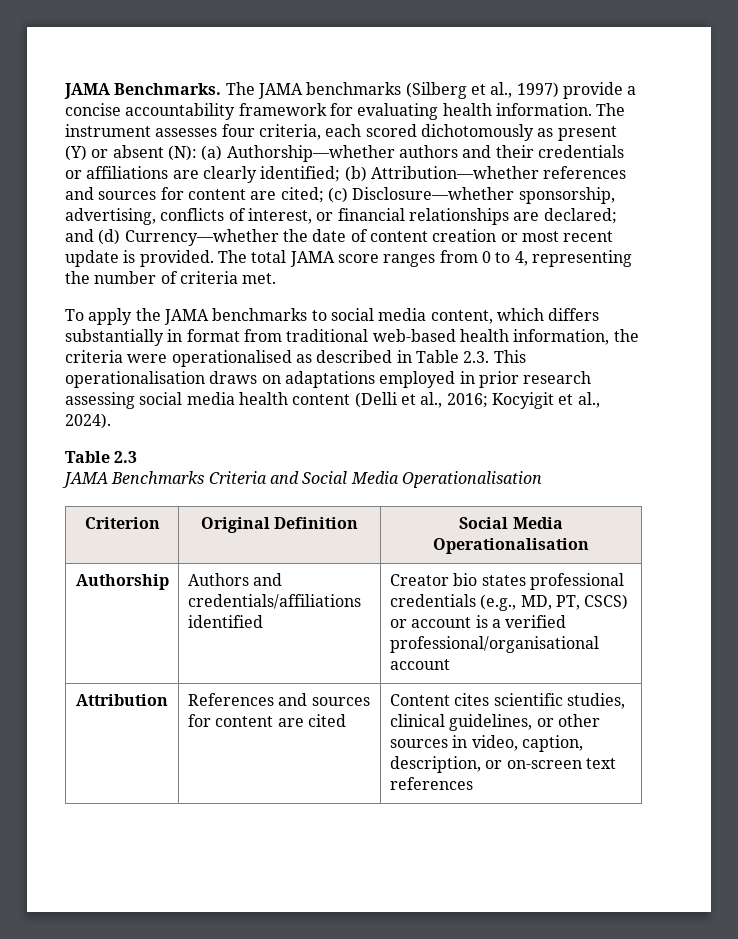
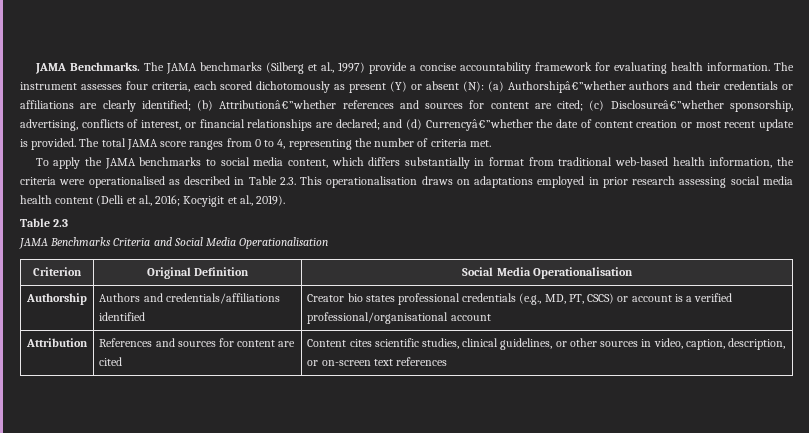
- The instrument assesses four criteria, each scored dichotomously as present (Y) or absent (N): (a) Authorship—whether authors and their credentials or affiliations are clearly identified; (b) Attribution—whether references and sources for content are cited; (c) Disclosure—whether sponsorship, advertising, conflicts of interest, or financial relationships are declared; and (d) Currency—whether the date of content creation or most recent update is provided.
+ The instrument assesses four criteria, each scored dichotomously as present (Y) or absent (N): (a) Authorshipâ€”whether authors and their credentials or affiliations are clearly identified; (b) Attributionâ€”whether references and sources for content are cited; (c) Disclosureâ€”whether sponsorship, advertising, conflicts of interest, or financial relationships are declared; and (d) Currencyâ€”whether the date of content creation or most recent update is provided.
- To apply the JAMA benchmarks to social media content, which differs substantially in format from traditional web-based health information, the criteria were operationalised as described in Table 2.3. This operationalisation draws on adaptations employed in prior research assessing social media health content (Delli et al., 2016; Kocyigit et al., 2024).
+ To apply the JAMA benchmarks to social media content, which differs substantially in format from traditional web-based health information, the criteria were operationalised as described in Table 2.3. This operationalisation draws on adaptations employed in prior research assessing social media health content (Delli et al., 2016; Kocyigit et al., 2019).

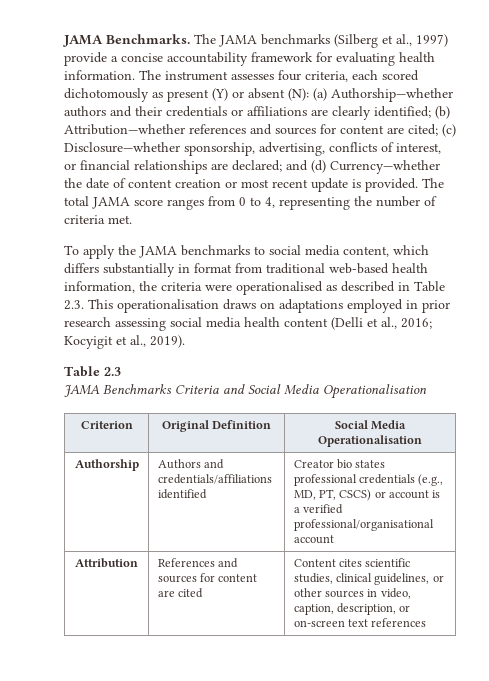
- The instrument assesses four criteria, each scored dichotomously as present (Y) or absent (N): (a) Authorshipâ€”whether authors and their credentials or affiliations are clearly identified; (b) Attributionâ€”whether references and sources for content are cited; (c) Disclosureâ€”whether sponsorship, advertising, conflicts of interest, or financial relationships are declared; and (d) Currencyâ€”whether the date of content creation or most recent update is provided.
+ The instrument assesses four criteria, each scored dichotomously as present (Y) or absent (N): (a) Authorship—whether authors and their credentials or affiliations are clearly identified; (b) Attribution—whether references and sources for content are cited; (c) Disclosure—whether sponsorship, advertising, conflicts of interest, or financial relationships are declared; and (d) Currency—whether the date of content creation or most recent update is provided.

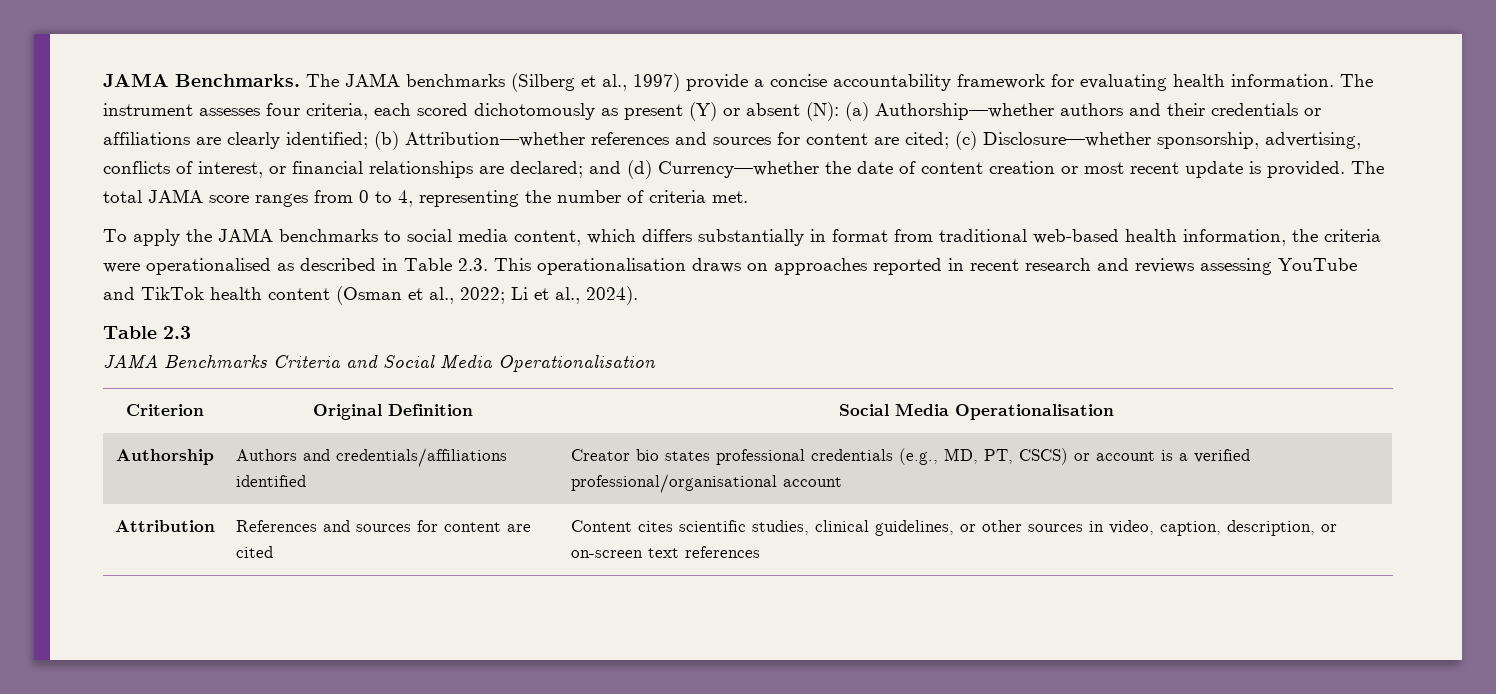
- To apply the JAMA benchmarks to social media content, which differs substantially in format from traditional web-based health information, the criteria were operationalised as described in Table 2.3. This operationalisation draws on adaptations employed in prior research assessing social media health content (Delli et al., 2016; Kocyigit et al., 2019).
+ To apply the JAMA benchmarks to social media content, which differs substantially in format from traditional web-based health information, the criteria were operationalised as described in Table 2.3. This operationalisation draws on approaches reported in recent research and reviews assessing YouTube and TikTok health content (Osman et al., 2022; Li et al., 2024).

